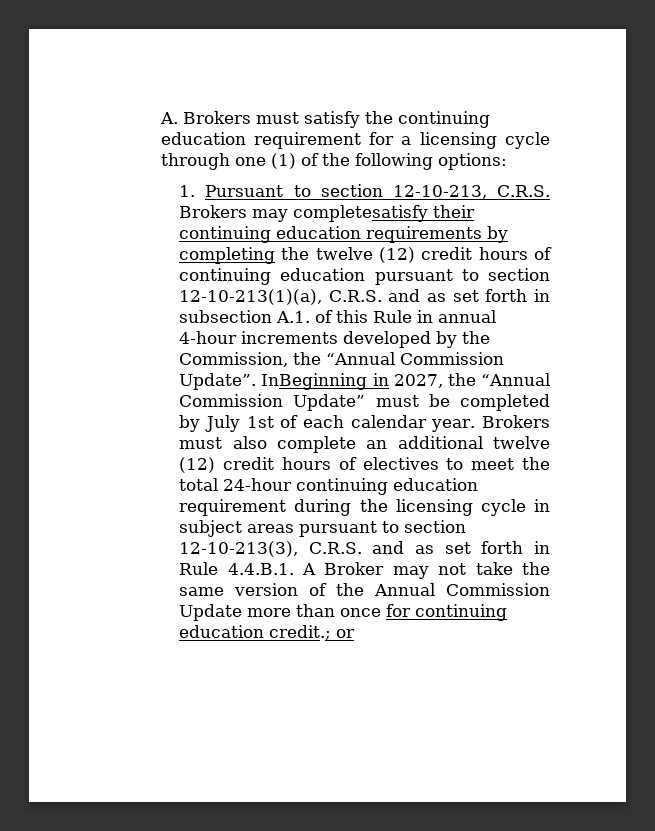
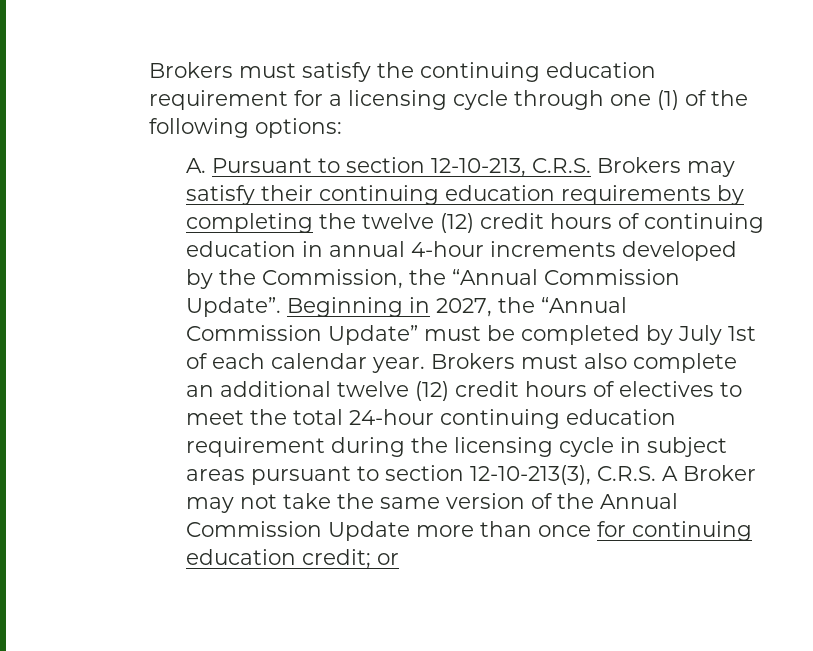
- A. Brokers must satisfy the continuing education requirement for a licensing cycle through one (1) of the following options:
+ Brokers must satisfy the continuing education requirement for a licensing cycle through one (1) of the following options:
- 1. Pursuant to section 12-10-213, C.R.S. Brokers may completesatisfy their continuing education requirements by completing the twelve (12) credit hours of continuing education pursuant to section 12-10-213(1)(a), C.R.S. and as set forth in subsection A.1. of this Rule in annual 4-hour increments developed by the Commission, the “Annual Commission Update”.
+ A. Pursuant to section 12-10-213, C.R.S. Brokers may satisfy their continuing education requirements by completing the twelve (12) credit hours of continuing education in annual 4-hour increments developed by the Commission, the “Annual Commission Update”.
- InBeginning in 2027, the “Annual Commission Update” must be completed by July 1st of each calendar year.
+ Beginning in 2027, the “Annual Commission Update” must be completed by July 1st of each calendar year.
- Brokers must also complete an additional twelve (12) credit hours of electives to meet the total 24-hour continuing education requirement during the licensing cycle in subject areas pursuant to section 12-10-213(3), C.R.S. and as set forth in Rule 4.4.B.1. A Broker may not take the same version of the Annual Commission Update more than once for continuing education credit.; or
+ Brokers must also complete an additional twelve (12) credit hours of electives to meet the total 24-hour continuing education requirement during the licensing cycle in subject areas pursuant to section 12-10-213(3), C.R.S. A Broker may not take the same version of the Annual Commission Update more than once for continuing education credit; or

